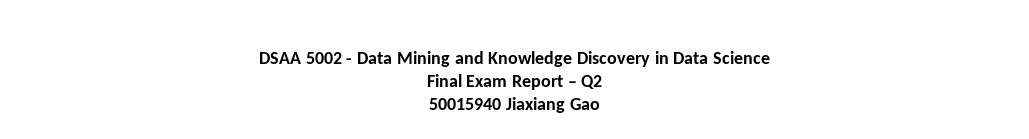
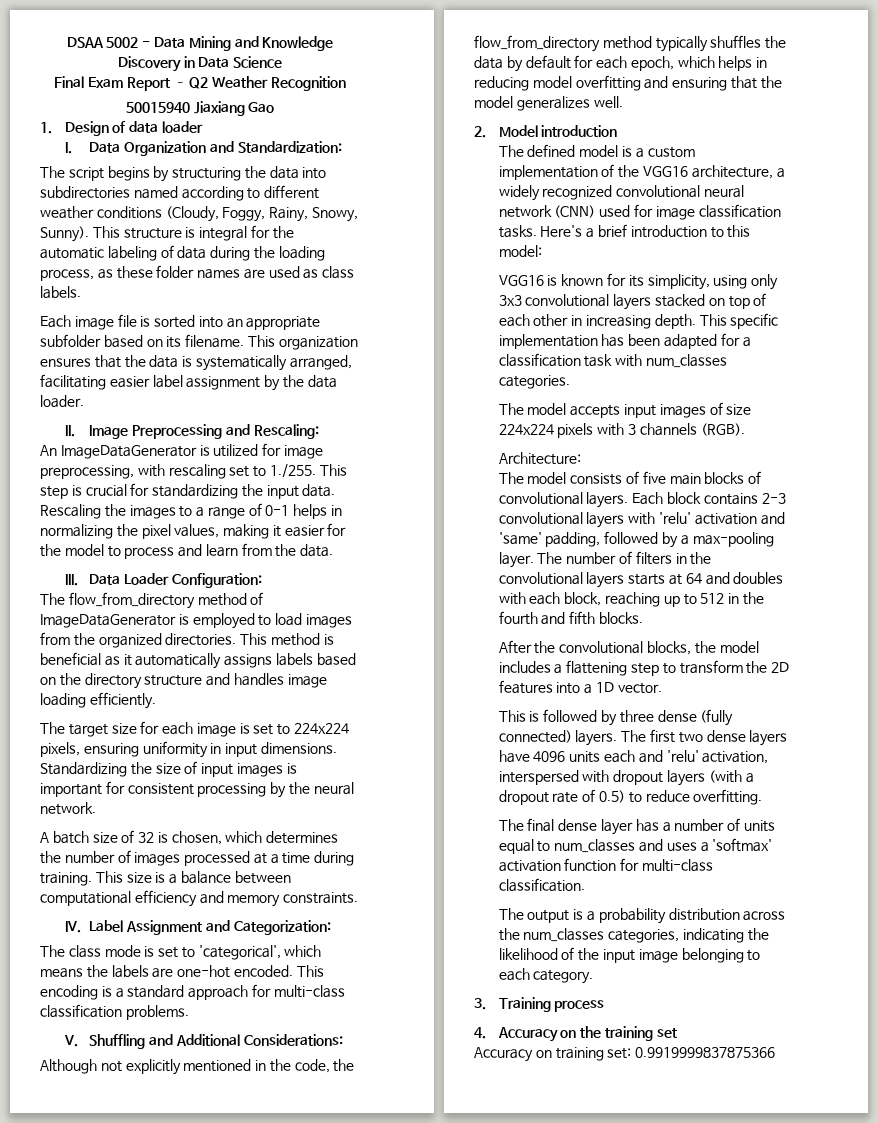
- Final Exam Report – Q2
+ Final Exam Report – Q2 Weather Recognition
+ 1. Design of data loader
+ I. Data Organization and Standardization:
+ The script begins by structuring the data into subdirectories named according to different weather conditions (Cloudy, Foggy, Rainy, Snowy, Sunny). This structure is integral for the automatic labeling of data during the loading process, as these folder names are used as class labels.
+ Each image file is sorted into an appropriate subfolder based on its filename. This organization ensures that the data is systematically arranged, facilitating easier label assignment by the data loader.
+ II. Image Preprocessing and Rescaling:
+ An ImageDataGenerator is utilized for image preprocessing, with rescaling set to 1./255. This step is crucial for standardizing the input data. Rescaling the images to a range of 0-1 helps in normalizing the pixel values, making it easier for the model to process and learn from the data.
+ III. Data Loader Configuration:
+ The flow_from_directory method of ImageDataGenerator is employed to load images from the organized directories. This method is beneficial as it automatically assigns labels based on the directory structure and handles image loading efficiently.
+ The target size for each image is set to 224x224 pixels, ensuring uniformity in input dimensions. Standardizing the size of input images is important for consistent processing by the neural network.
+ A batch size of 32 is chosen, which determines the number of images processed at a time during training. This size is a balance between computational efficiency and memory constraints.
+ IV. Label Assignment and Categorization:
+ The class mode is set to 'categorical', which means the labels are one-hot encoded. This encoding is a standard approach for multi-class classification problems.
+ V. Shuffling and Additional Considerations:
+ Although not explicitly mentioned in the code, the flow_from_directory method typically shuffles the data by default for each epoch, which helps in reducing model overfitting and ensuring that the model generalizes well.
+ 2. Model introduction
+ The defined model is a custom implementation of the VGG16 architecture, a widely recognized convolutional neural network (CNN) used for image classification tasks. Here's a brief introduction to this model:
+ VGG16 is known for its simplicity, using only 3x3 convolutional layers stacked on top of each other in increasing depth. This specific implementation has been adapted for a classification task with num_classes categories.
+ The model accepts input images of size 224x224 pixels with 3 channels (RGB).
+ Architecture:
+ The model consists of five main blocks of convolutional layers. Each block contains 2-3 convolutional layers with 'relu' activation and 'same' padding, followed by a max-pooling layer. The number of filters in the convolutional layers starts at 64 and doubles with each block, reaching up to 512 in the fourth and fifth blocks.
+ After the convolutional blocks, the model includes a flattening step to transform the 2D features into a 1D vector.
+ This is followed by three dense (fully connected) layers. The first two dense layers have 4096 units each and 'relu' activation, interspersed with dropout layers (with a dropout rate of 0.5) to reduce overfitting.
+ The final dense layer has a number of units equal to num_classes and uses a 'softmax' activation function for multi-class classification.
+ The output is a probability distribution across the num_classes categories, indicating the likelihood of the input image belonging to each category.
+ 3. Training process
+ 4. Accuracy on the training set
+ Accuracy on training set: 0.9919999837875366

